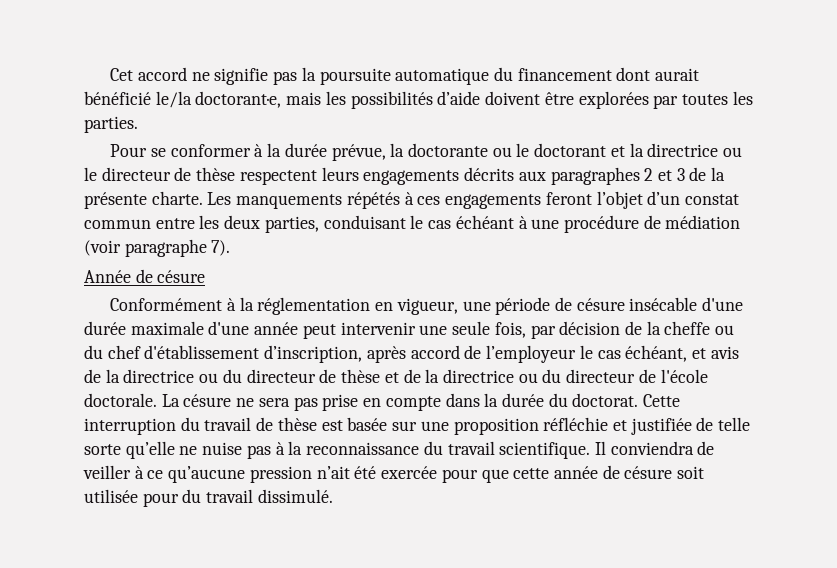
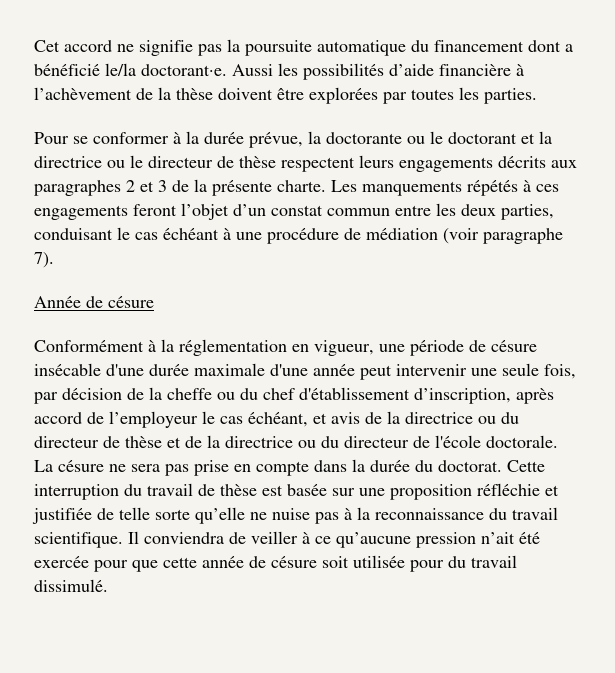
- Cet accord ne signifie pas la poursuite automatique du financement dont aurait bénéficié le/la doctorant·e, mais les possibilités d’aide doivent être explorées par toutes les parties.
+ Cet accord ne signifie pas la poursuite automatique du financement dont a bénéficié le/la doctorant·e. Aussi les possibilités d’aide financière à l’achèvement de la thèse doivent être explorées par toutes les parties.

